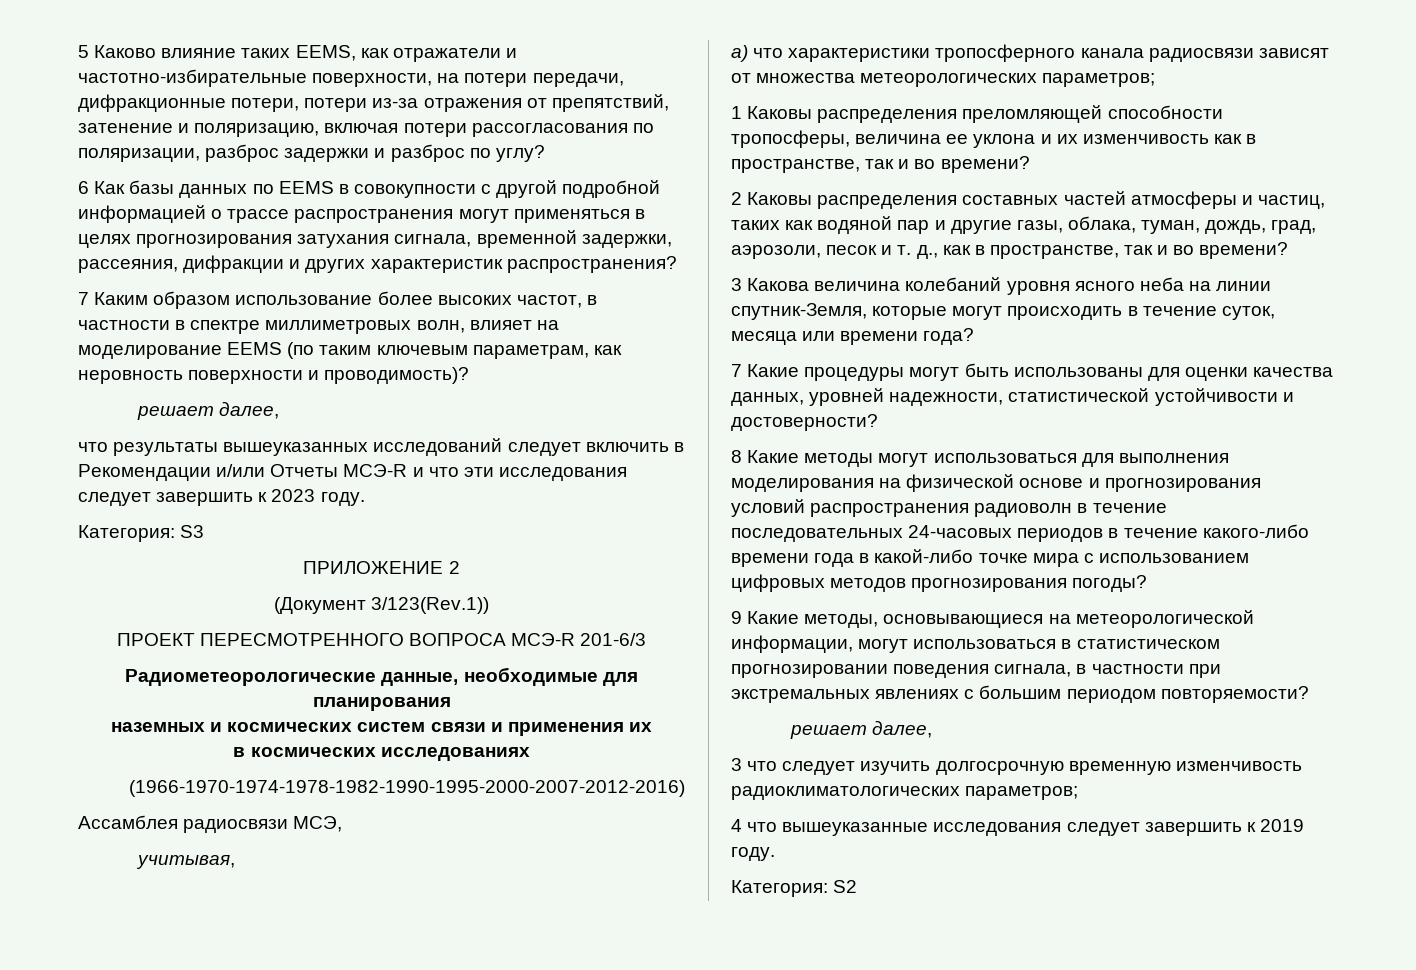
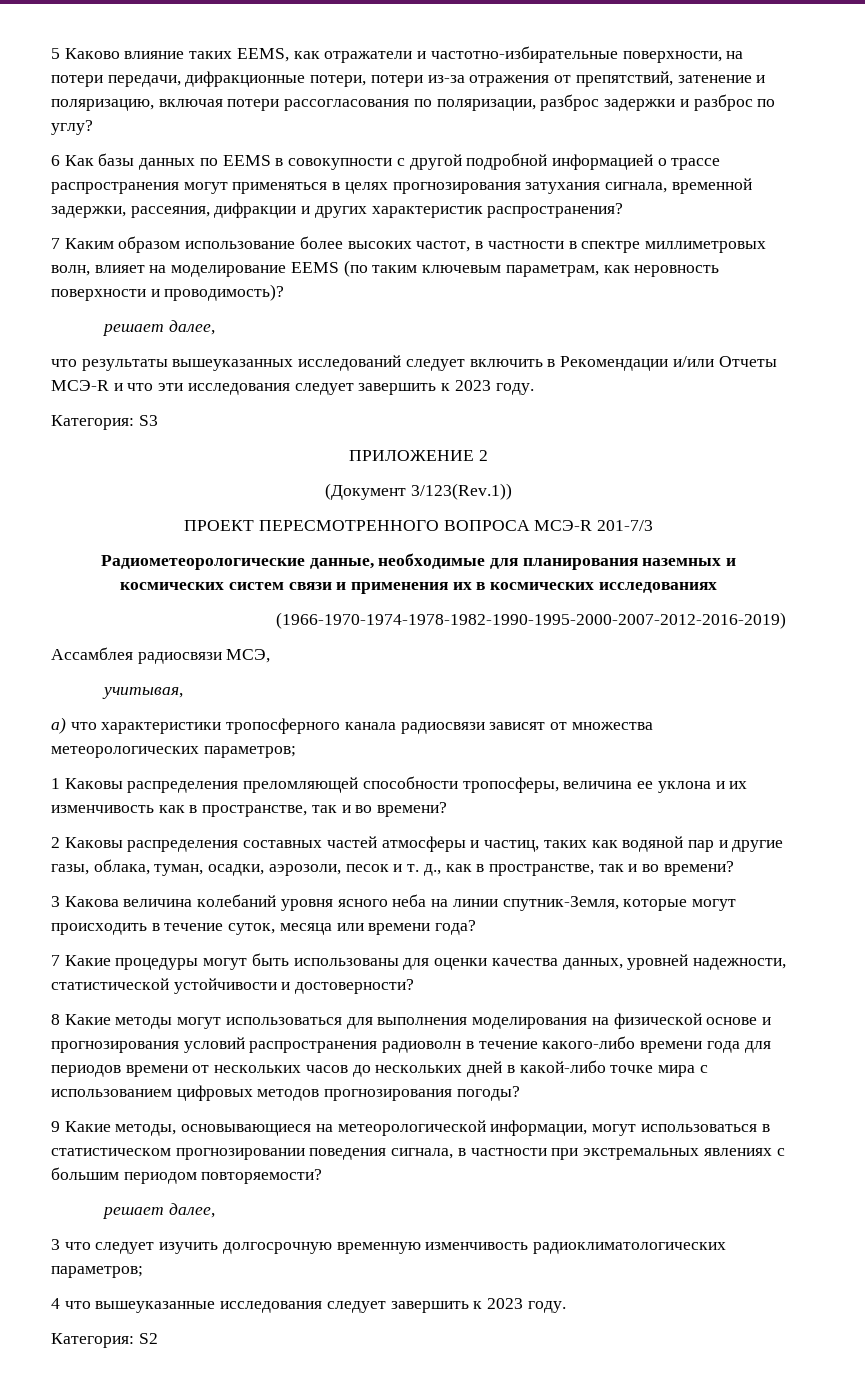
- ПРОЕКТ ПЕРЕСМОТРЕННОГО ВОПРОСА МСЭ-R 201-6/3
+ ПРОЕКТ ПЕРЕСМОТРЕННОГО ВОПРОСА МСЭ-R 201-7/3
- Радиометеорологические данные, необходимые для планирования
- наземных и космических систем связи и применения их
- в космических исследованиях
+ Радиометеорологические данные, необходимые для планирования наземных и космических систем связи и применения их в космических исследованиях
- (1966-1970-1974-1978-1982-1990-1995-2000-2007-2012-2016)
+ (1966-1970-1974-1978-1982-1990-1995-2000-2007-2012-2016-2019)
- 2 Каковы распределения составных частей атмосферы и частиц, таких как водяной пар и другие газы, облака, туман, дождь, град, аэрозоли, песок и т. д., как в пространстве, так и во времени?
+ 2 Каковы распределения составных частей атмосферы и частиц, таких как водяной пар и другие газы, облака, туман, осадки, аэрозоли, песок и т. д., как в пространстве, так и во времени?
- 8 Какие методы могут использоваться для выполнения моделирования на физической основе и прогнозирования условий распространения радиоволн в течение последовательных 24-часовых периодов в течение какого-либо времени года в какой-либо точке мира с использованием цифровых методов прогнозирования погоды?
+ 8 Какие методы могут использоваться для выполнения моделирования на физической основе и прогнозирования условий распространения радиоволн в течение какого-либо времени года для периодов времени от нескольких часов до нескольких дней в какой-либо точке мира с использованием цифровых методов прогнозирования погоды?
- 4 что вышеуказанные исследования следует завершить к 2019 году.
+ 4 что вышеуказанные исследования следует завершить к 2023 году.

